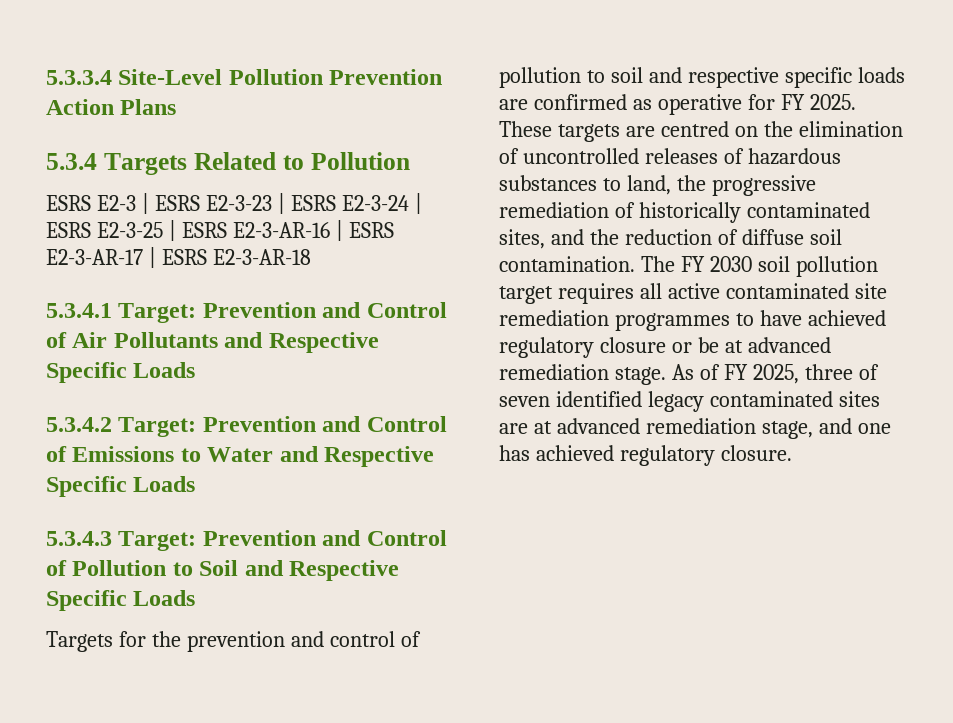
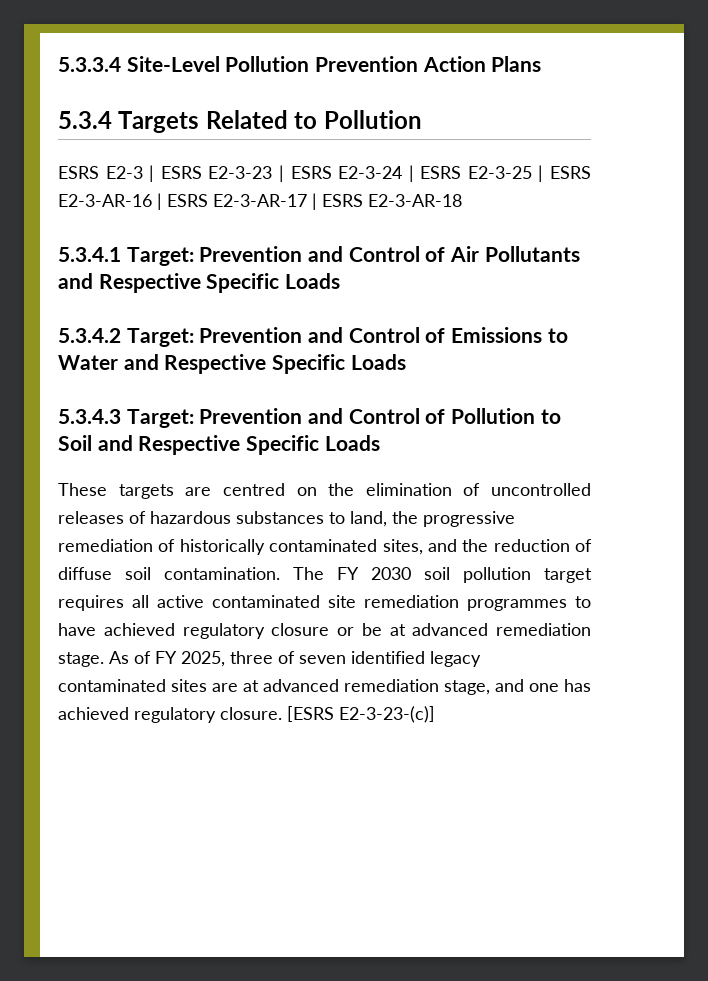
- Targets for the prevention and control of pollution to soil and respective specific loads are confirmed as operative for FY 2025.
+ [ESRS E2-3-23-(c)]

